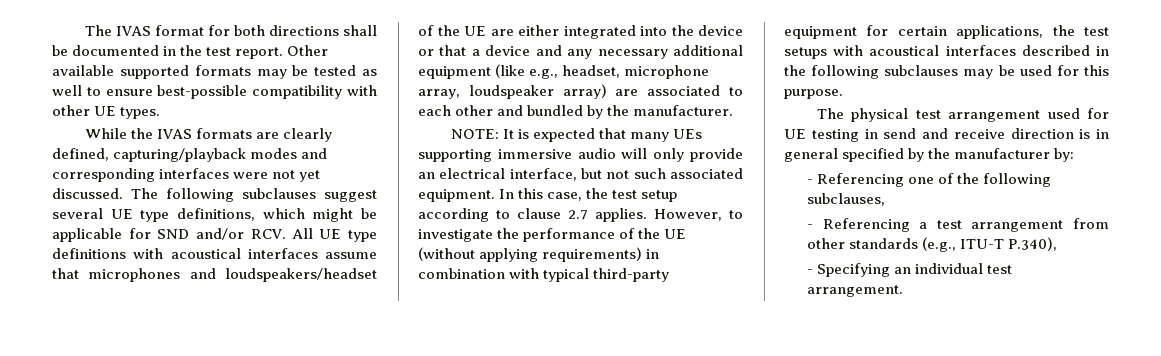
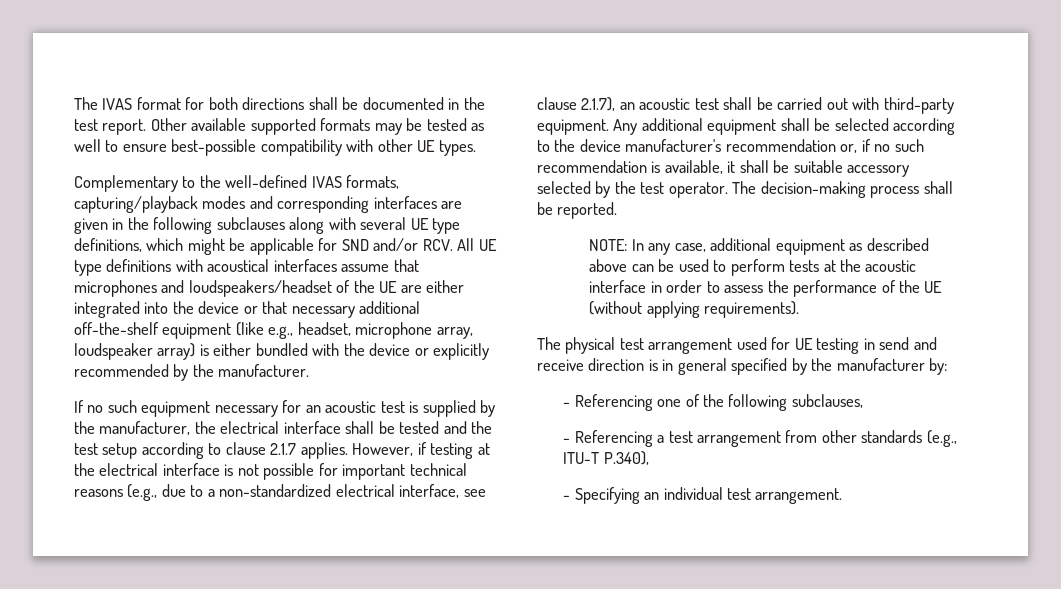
- While the IVAS formats are clearly defined, capturing/playback modes and corresponding interfaces were not yet discussed. The following subclauses suggest several UE type definitions, which might be applicable for SND and/or RCV. All UE type definitions with acoustical interfaces assume that microphones and loudspeakers/headset of the UE are either integrated into the device or that a device and any necessary additional equipment (like e.g., headset, microphone array, loudspeaker array) are associated to each other and bundled by the manufacturer.
- NOTE: It is expected that many UEs supporting immersive audio will only provide an electrical interface, but not such associated equipment. In this case, the test setup according to clause 2.7 applies.
+ Complementary to the well-defined IVAS formats, capturing/playback modes and corresponding interfaces are given in the following subclauses along with several UE type definitions, which might be applicable for SND and/or RCV. All UE type definitions with acoustical interfaces assume that microphones and loudspeakers/headset of the UE are either integrated into the device or that necessary additional off-the-shelf equipment (like e.g., headset, microphone array, loudspeaker array) is either bundled with the device or explicitly recommended by the manufacturer.
+ If no such equipment necessary for an acoustic test is supplied by the manufacturer, the electrical interface shall be tested and the test setup according to clause 2.1.7 applies.
- However, to investigate the performance of the UE (without applying requirements) in combination with typical third-party equipment for certain applications, the test setups with acoustical interfaces described in the following subclauses may be used for this purpose.
+ However, if testing at the electrical interface is not possible for important technical reasons (e.g., due to a non-standardized electrical interface, see clause 2.1.7), an acoustic test shall be carried out with third-party equipment. Any additional equipment shall be selected according to the device manufacturer's recommendation or, if no such recommendation is available, it shall be suitable accessory selected by the test operator. The decision-making process shall be reported.
+ NOTE: In any case, additional equipment as described above can be used to perform tests at the acoustic interface in order to assess the performance of the UE (without applying requirements).

